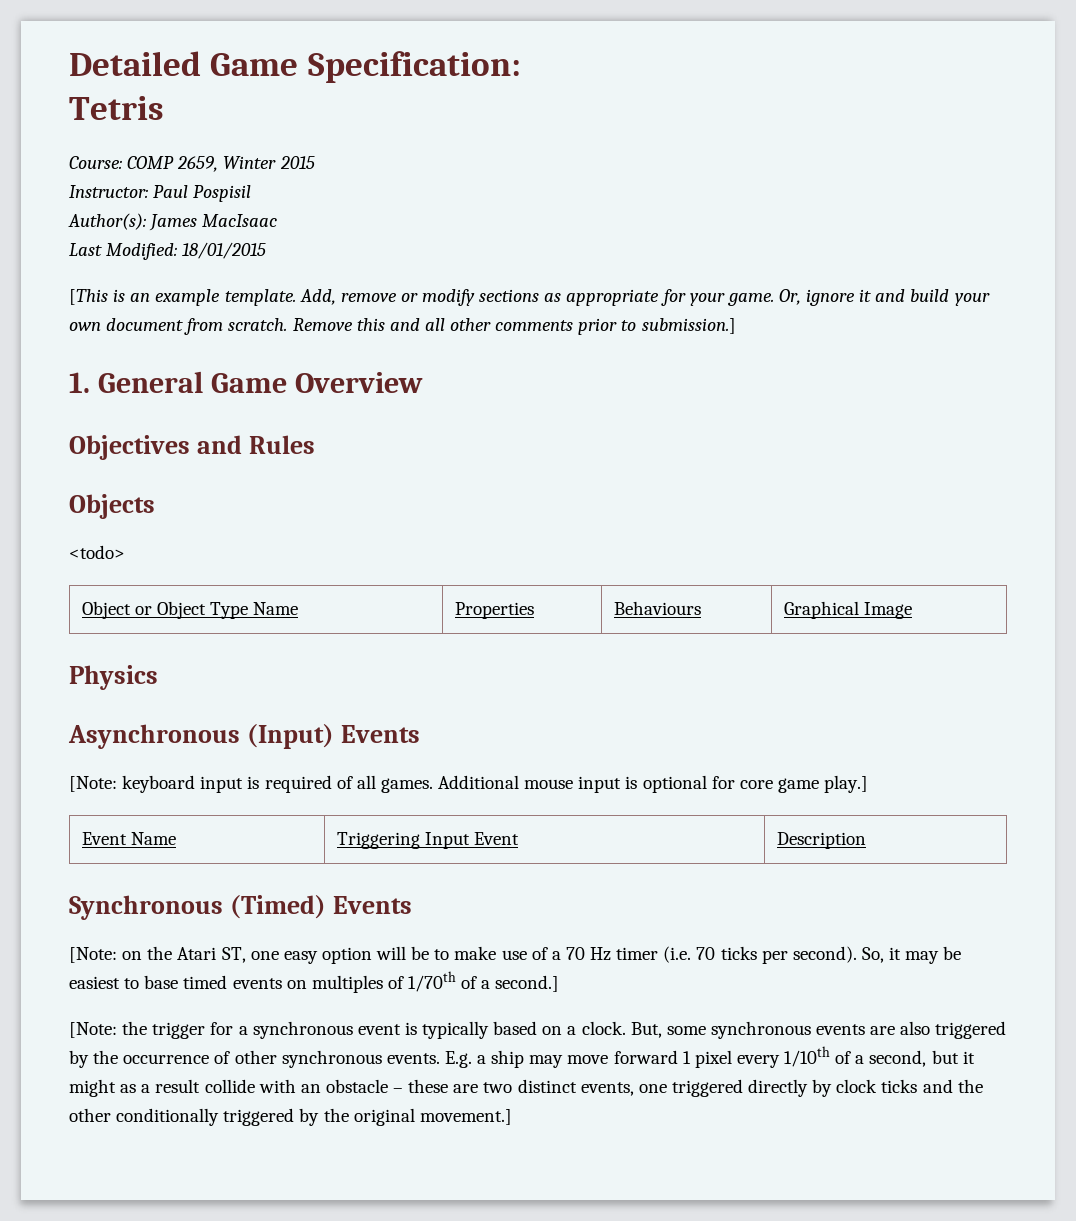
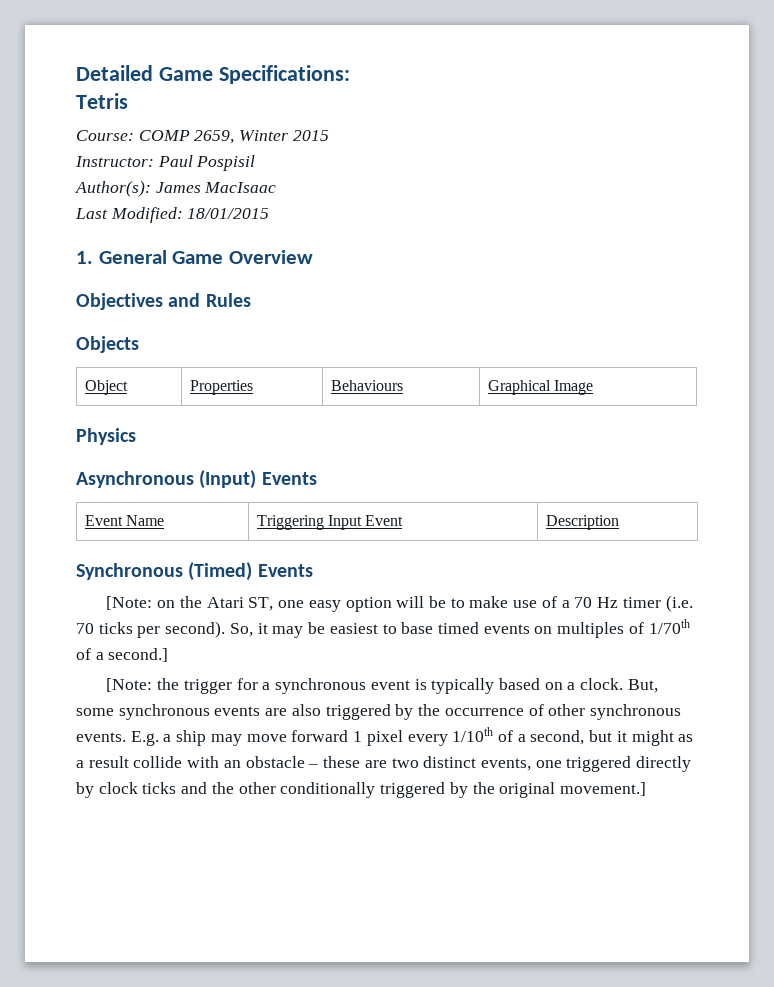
- Detailed Game Specification:
+ Detailed Game Specifications:
- [This is an example template. Add, remove or modify sections as appropriate for your game. Or, ignore it and build your own document from scratch. Remove this and all other comments prior to submission.]
- <todo>
- Object or Object Type Name | Properties | Behaviours | Graphical Image
+ Object | Properties | Behaviours | Graphical Image
- [Note: keyboard input is required of all games. Additional mouse input is optional for core game play.]

